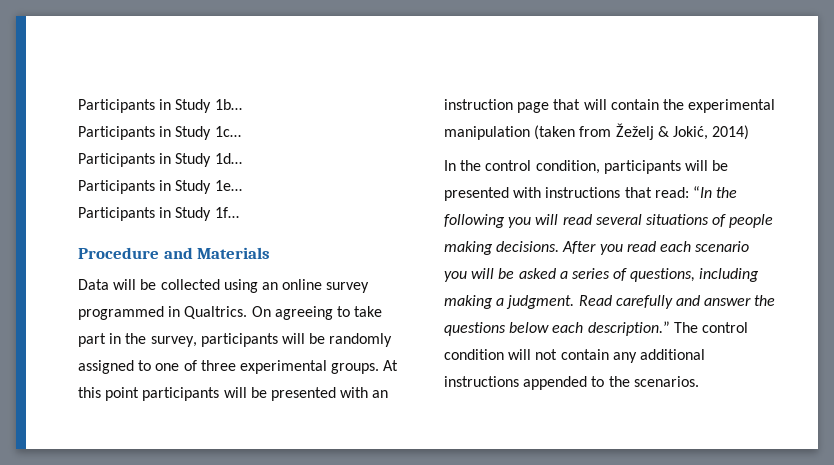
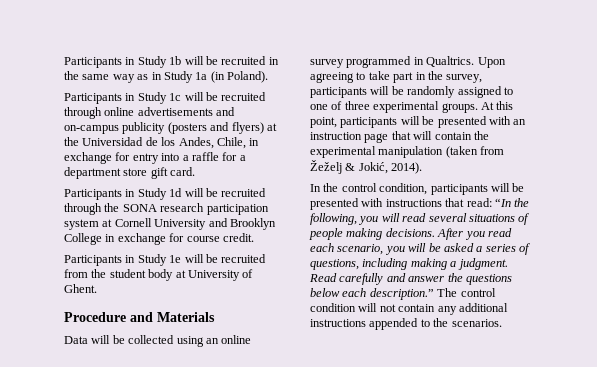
- Participants in Study 1b…
- Participants in Study 1c…
- Participants in Study 1d…
- Participants in Study 1e…
- Participants in Study 1f…
+ Participants in Study 1b will be recruited in the same way as in Study 1a (in Poland).
+ Participants in Study 1c will be recruited through online advertisements and on-campus publicity (posters and flyers) at the Universidad de los Andes, Chile, in exchange for entry into a raffle for a department store gift card.
+ Participants in Study 1d will be recruited through the SONA research participation system at Cornell University and Brooklyn College in exchange for course credit.
+ Participants in Study 1e will be recruited from the student body at University of Ghent.
- On agreeing to take part in the survey, participants will be randomly assigned to one of three experimental groups.
+ Upon agreeing to take part in the survey, participants will be randomly assigned to one of three experimental groups.
- At this point participants will be presented with an instruction page that will contain the experimental manipulation (taken from Žeželj & Jokić, 2014)
+ At this point, participants will be presented with an instruction page that will contain the experimental manipulation (taken from Žeželj & Jokić, 2014).
- In the control condition, participants will be presented with instructions that read: “In the following you will read several situations of people making decisions.
+ In the control condition, participants will be presented with instructions that read: “In the following, you will read several situations of people making decisions.
- After you read each scenario you will be asked a series of questions, including making a judgment.
+ After you read each scenario, you will be asked a series of questions, including making a judgment.

